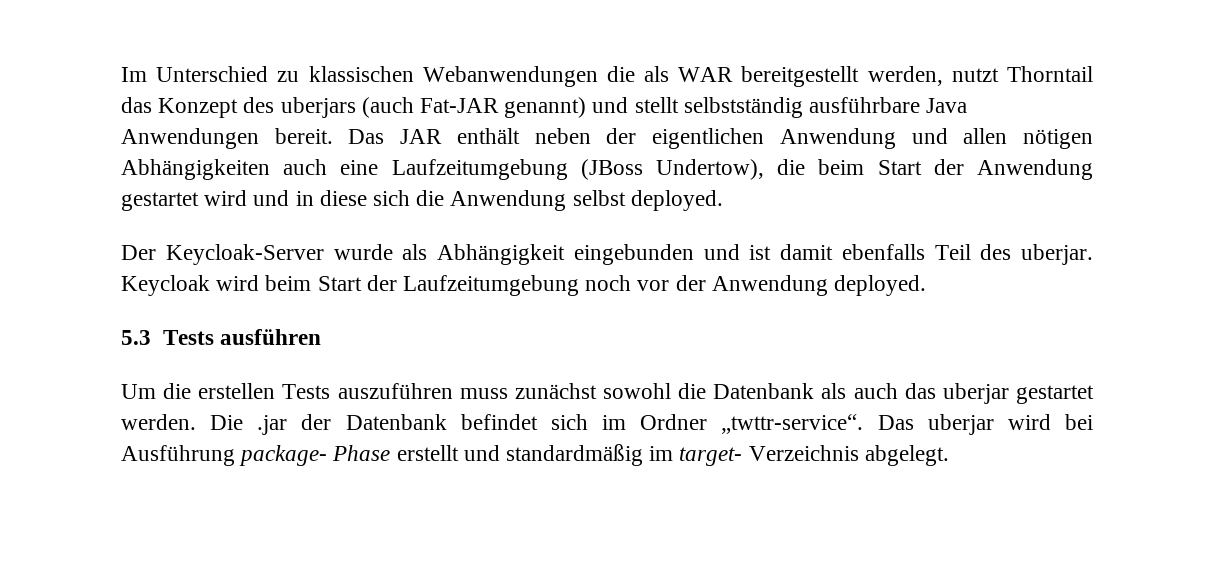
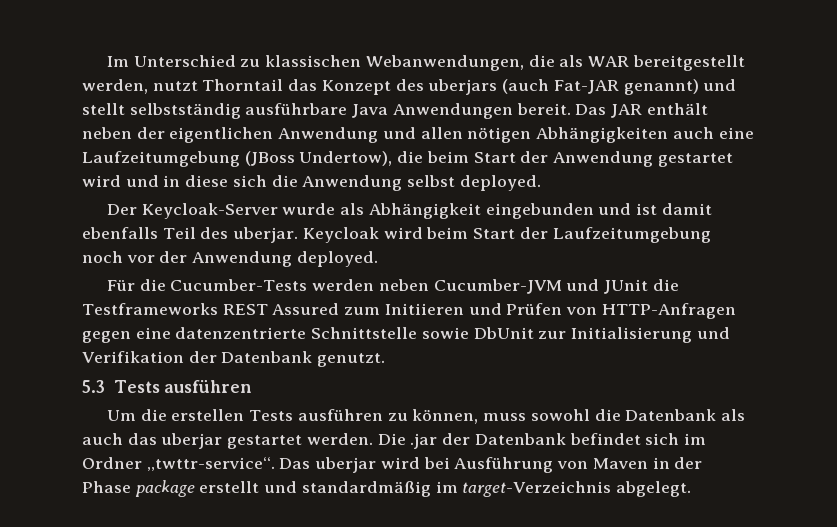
- Im Unterschied zu klassischen Webanwendungen die als WAR bereitgestellt werden, nutzt Thorntail das Konzept des uberjars (auch Fat-JAR genannt) und stellt selbstständig ausführbare Java Anwendungen bereit.
+ Im Unterschied zu klassischen Webanwendungen, die als WAR bereitgestellt werden, nutzt Thorntail das Konzept des uberjars (auch Fat-JAR genannt) und stellt selbstständig ausführbare Java Anwendungen bereit.
+ Für die Cucumber-Tests werden neben Cucumber-JVM und JUnit die Testframeworks REST Assured zum Initiieren und Prüfen von HTTP-Anfragen gegen eine datenzentrierte Schnittstelle sowie DbUnit zur Initialisierung und Verifikation der Datenbank genutzt.
- Um die erstellen Tests auszuführen muss zunächst sowohl die Datenbank als auch das uberjar gestartet werden.
+ Um die erstellen Tests ausführen zu können, muss sowohl die Datenbank als auch das uberjar gestartet werden.
- Das uberjar wird bei Ausführung package- Phase erstellt und standardmäßig im target- Verzeichnis abgelegt.
+ Das uberjar wird bei Ausführung von Maven in der Phase package erstellt und standardmäßig im target-Verzeichnis abgelegt.

